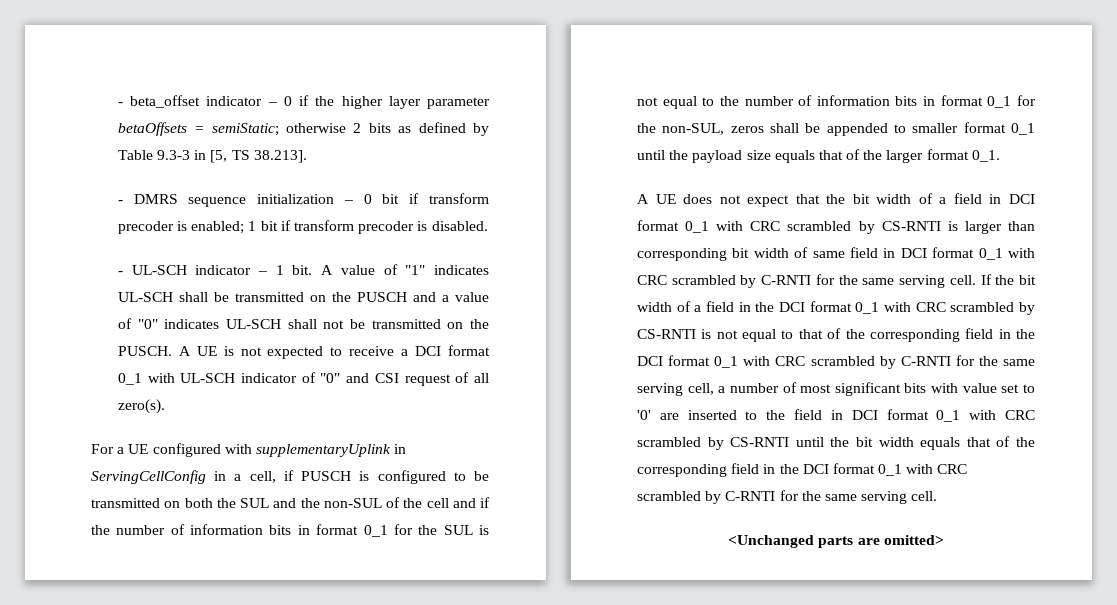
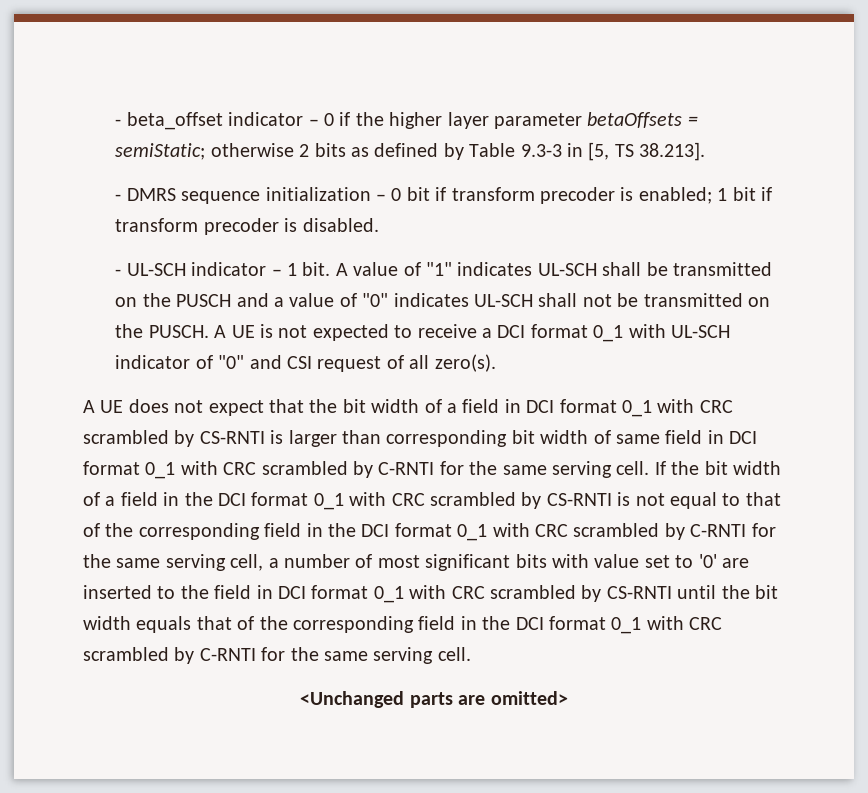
- For a UE configured with supplementaryUplink in ServingCellConfig in a cell, if PUSCH is configured to be transmitted on both the SUL and the non-SUL of the cell and if the number of information bits in format 0_1 for the SUL is not equal to the number of information bits in format 0_1 for the non-SUL, zeros shall be appended to smaller format 0_1 until the payload size equals that of the larger format 0_1.

